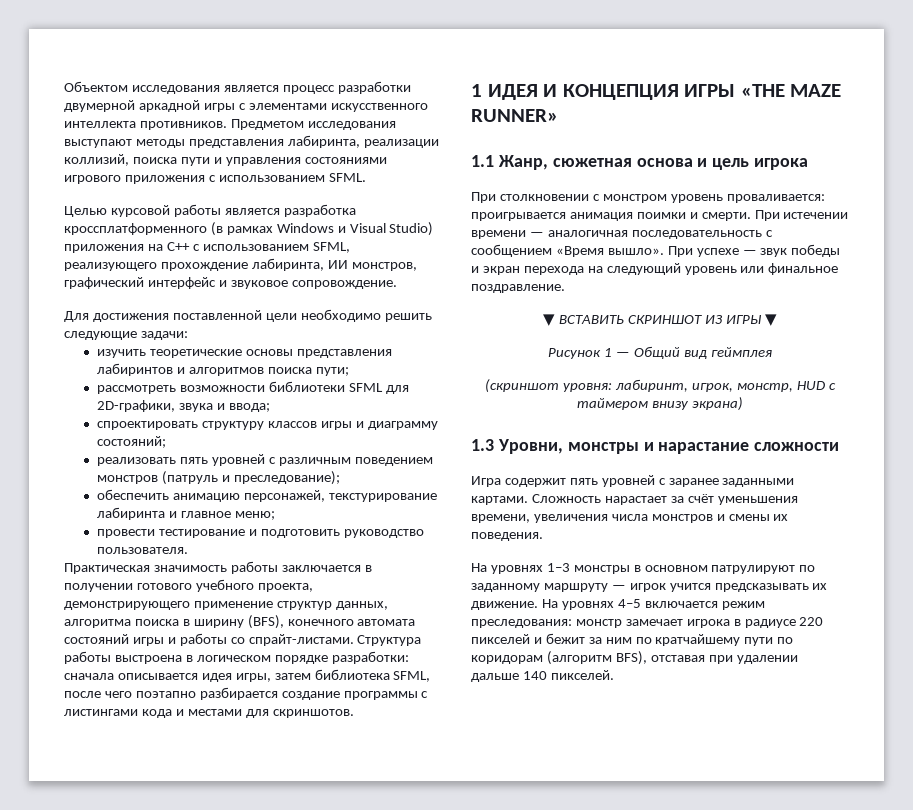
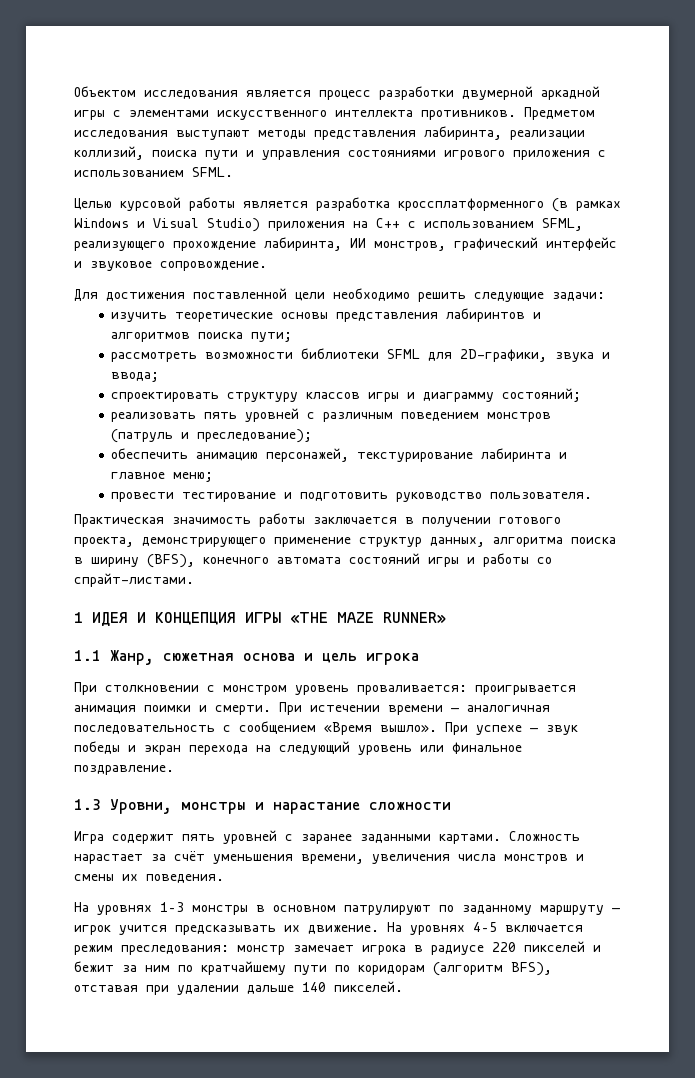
- Практическая значимость работы заключается в получении готового учебного проекта, демонстрирующего применение структур данных, алгоритма поиска в ширину (BFS), конечного автомата состояний игры и работы со спрайт-листами. Структура работы выстроена в логическом порядке разработки: сначала описывается идея игры, затем библиотека SFML, после чего поэтапно разбирается создание программы с листингами кода и местами для скриншотов.
+ Практическая значимость работы заключается в получении готового проекта, демонстрирующего применение структур данных, алгоритма поиска в ширину (BFS), конечного автомата состояний игры и работы со спрайт-листами.
- ▼ ВСТАВИТЬ СКРИНШОТ ИЗ ИГРЫ ▼
- Рисунок 1 — Общий вид геймплея
- (скриншот уровня: лабиринт, игрок, монстр, HUD с таймером внизу экрана)

